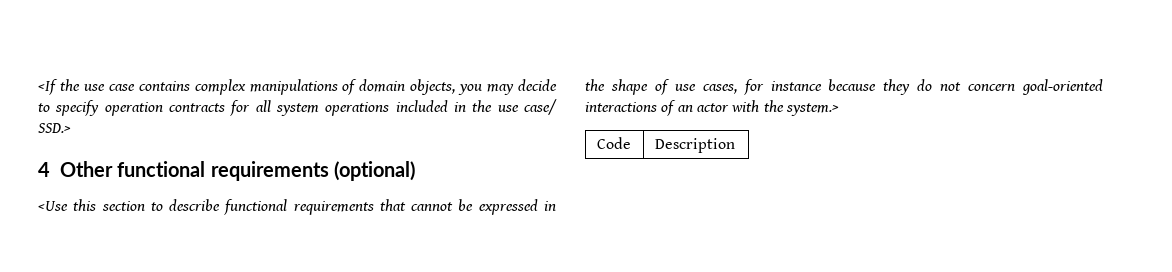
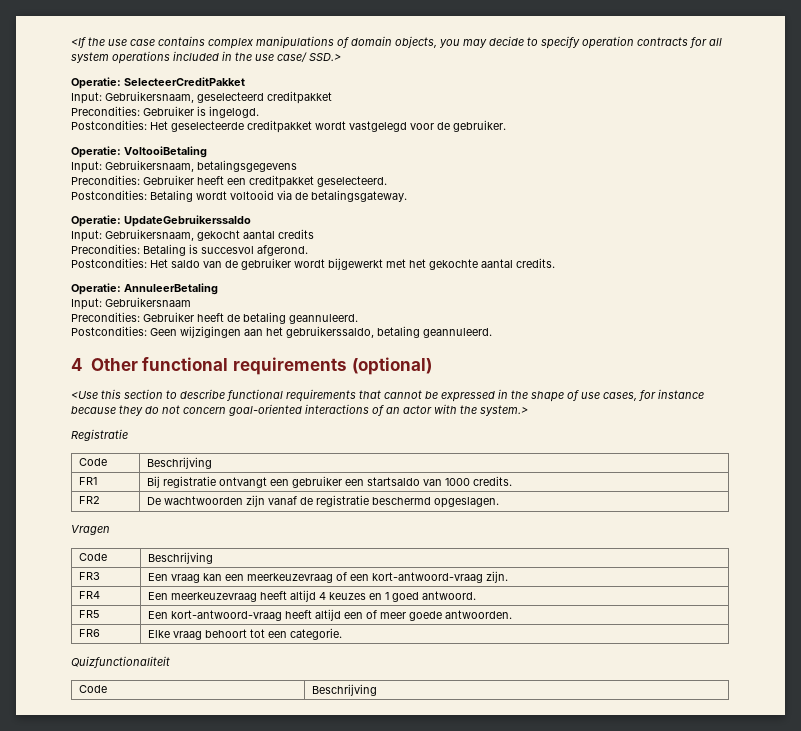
+ Operatie: SelecteerCreditPakket
+ Input: Gebruikersnaam, geselecteerd creditpakket
+ Precondities: Gebruiker is ingelogd.
+ Postcondities: Het geselecteerde creditpakket wordt vastgelegd voor de gebruiker.
+ Operatie: VoltooiBetaling
+ Input: Gebruikersnaam, betalingsgegevens
+ Precondities: Gebruiker heeft een creditpakket geselecteerd.
+ Postcondities: Betaling wordt voltooid via de betalingsgateway.
+ Operatie: UpdateGebruikerssaldo
+ Input: Gebruikersnaam, gekocht aantal credits
+ Precondities: Betaling is succesvol afgerond.
+ Postcondities: Het saldo van de gebruiker wordt bijgewerkt met het gekochte aantal credits.
+ Operatie: AnnuleerBetaling
+ Input: Gebruikersnaam
+ Precondities: Gebruiker heeft de betaling geannuleerd.
+ Postcondities: Geen wijzigingen aan het gebruikerssaldo, betaling geannuleerd.
- Code | Description
+ Registratie
+ Code | Beschrijving
+ FR1 | Bij registratie ontvangt een gebruiker een startsaldo van 1000 credits.
+ FR2 | De wachtwoorden zijn vanaf de registratie beschermd opgeslagen.
+ Vragen
+ Code | Beschrijving
+ FR3 | Een vraag kan een meerkeuzevraag of een kort-antwoord-vraag zijn.
+ FR4 | Een meerkeuzevraag heeft altijd 4 keuzes en 1 goed antwoord.
+ FR5 | Een kort-antwoord-vraag heeft altijd een of meer goede antwoorden.
+ FR6 | Elke vraag behoort tot een categorie.
+ Quizfunctionaliteit
+ Code | Beschrijving

